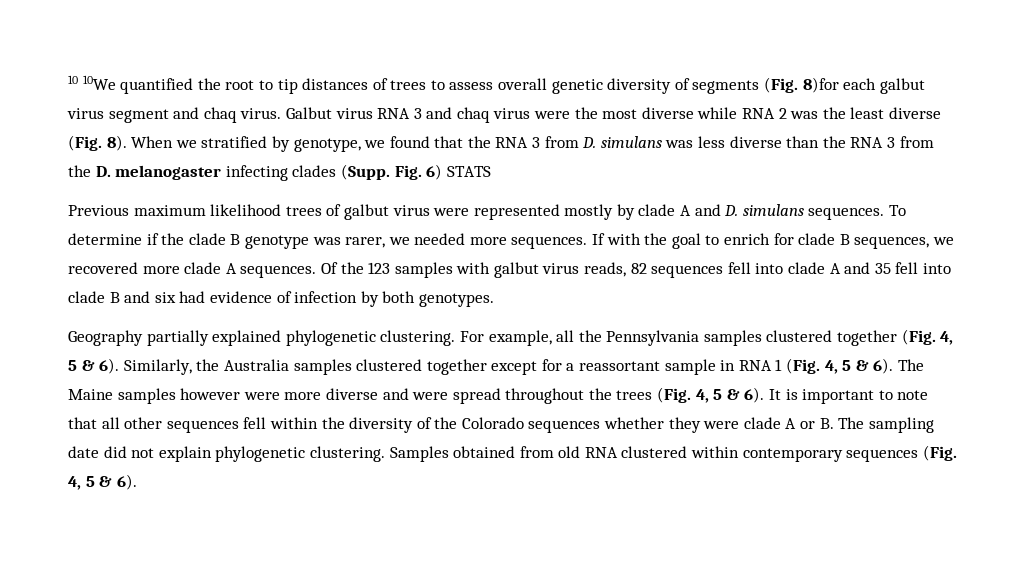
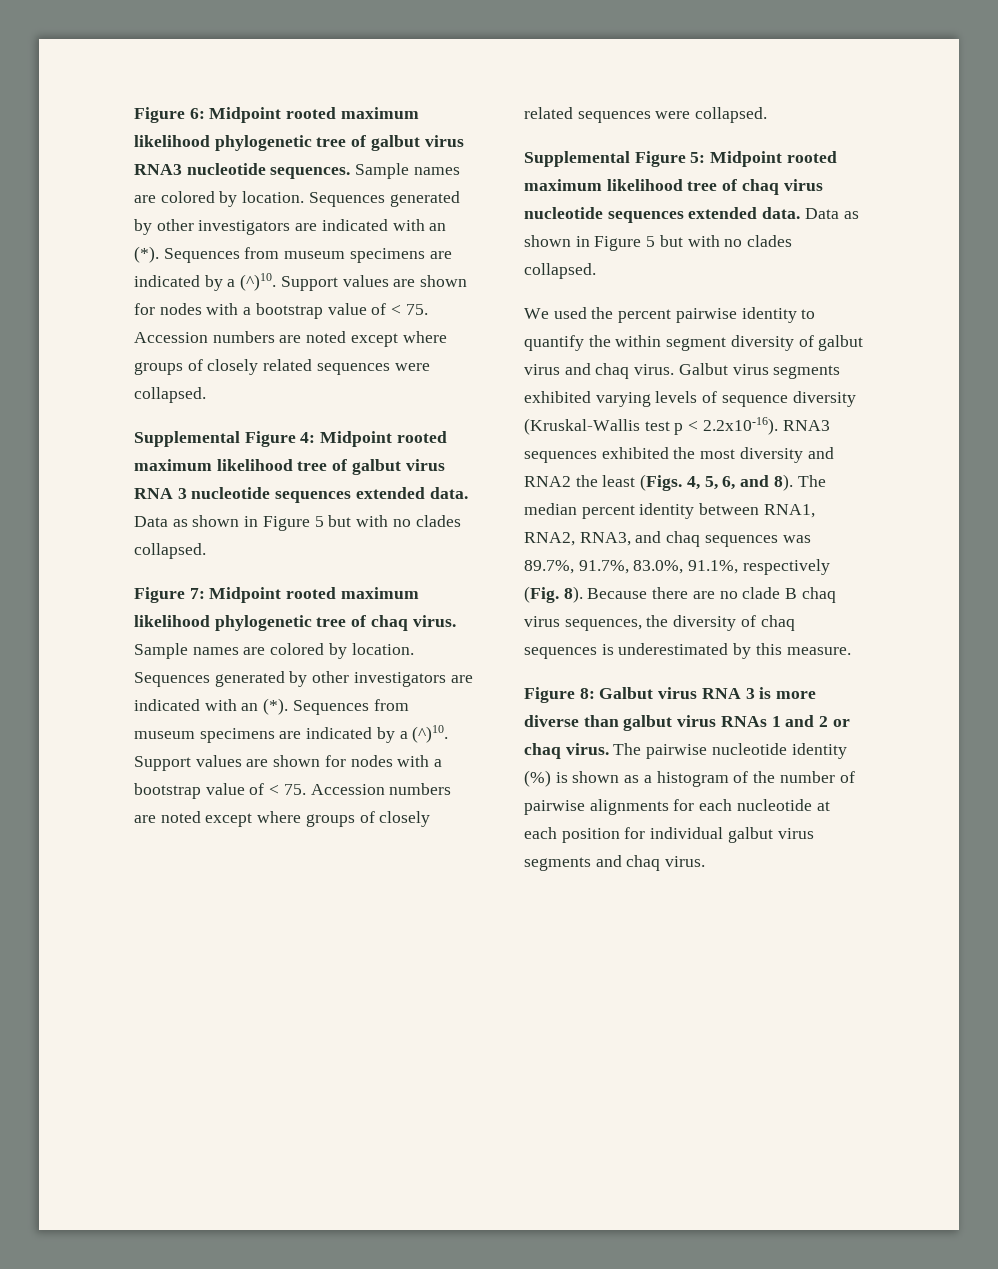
- 10 10We quantified the root to tip distances of trees to assess overall genetic diversity of segments (Fig. 8)for each galbut virus segment and chaq virus.
+ Figure 6: Midpoint rooted maximum likelihood phylogenetic tree of galbut virus RNA3 nucleotide sequences. Sample names are colored by location. Sequences generated by other investigators are indicated with an (*). Sequences from museum specimens are indicated by a (^)10. Support values are shown for nodes with a bootstrap value of < 75. Accession numbers are noted except where groups of closely related sequences were collapsed.
+ Supplemental Figure 4: Midpoint rooted maximum likelihood tree of galbut virus RNA 3 nucleotide sequences extended data. Data as shown in Figure 5 but with no clades collapsed.
+ Figure 7: Midpoint rooted maximum likelihood phylogenetic tree of chaq virus. Sample names are colored by location. Sequences generated by other investigators are indicated with an (*). Sequences from museum specimens are indicated by a (^)10. Support values are shown for nodes with a bootstrap value of < 75. Accession numbers are noted except where groups of closely related sequences were collapsed.
+ Supplemental Figure 5: Midpoint rooted maximum likelihood tree of chaq virus nucleotide sequences extended data. Data as shown in Figure 5 but with no clades collapsed.
+ We used the percent pairwise identity to quantify the within segment diversity of galbut virus and chaq virus.
- Galbut virus RNA 3 and chaq virus were the most diverse while RNA 2 was the least diverse (Fig. 8). When we stratified by genotype, we found that the RNA 3 from D. simulans was less diverse than the RNA 3 from the D. melanogaster infecting clades (Supp. Fig. 6) STATS
- Previous maximum likelihood trees of galbut virus were represented mostly by clade A and D. simulans sequences. To determine if the clade B genotype was rarer, we needed more sequences. If with the goal to enrich for clade B sequences, we recovered more clade A sequences. Of the 123 samples with galbut virus reads, 82 sequences fell into clade A and 35 fell into clade B and six had evidence of infection by both genotypes.
- Geography partially explained phylogenetic clustering. For example, all the Pennsylvania samples clustered together (Fig. 4, 5 & 6). Similarly, the Australia samples clustered together except for a reassortant sample in RNA 1 (Fig. 4, 5 & 6). The Maine samples however were more diverse and were spread throughout the trees (Fig. 4, 5 & 6). It is important to note that all other sequences fell within the diversity of the Colorado sequences whether they were clade A or B. The sampling date did not explain phylogenetic clustering. Samples obtained from old RNA clustered within contemporary sequences (Fig. 4, 5 & 6).
+ Galbut virus segments exhibited varying levels of sequence diversity (Kruskal-Wallis test p < 2.2x10-16). RNA3 sequences exhibited the most diversity and RNA2 the least (Figs. 4, 5, 6, and 8). The median percent identity between RNA1, RNA2, RNA3, and chaq sequences was 89.7%, 91.7%, 83.0%, 91.1%, respectively (Fig. 8). Because there are no clade B chaq virus sequences, the diversity of chaq sequences is underestimated by this measure.
+ Figure 8: Galbut virus RNA 3 is more diverse than galbut virus RNAs 1 and 2 or chaq virus. The pairwise nucleotide identity (%) is shown as a histogram of the number of pairwise alignments for each nucleotide at each position for individual galbut virus segments and chaq virus.

